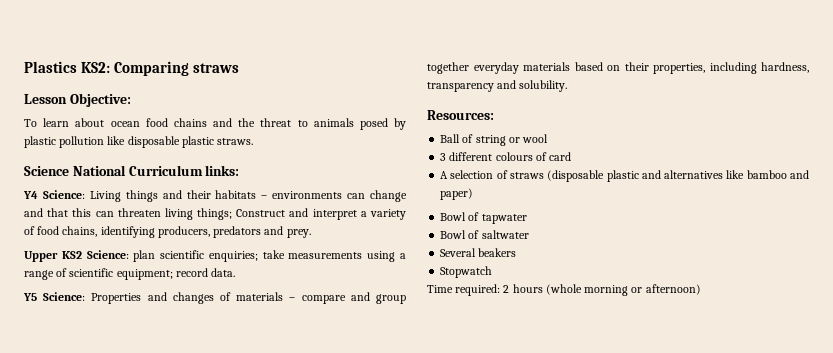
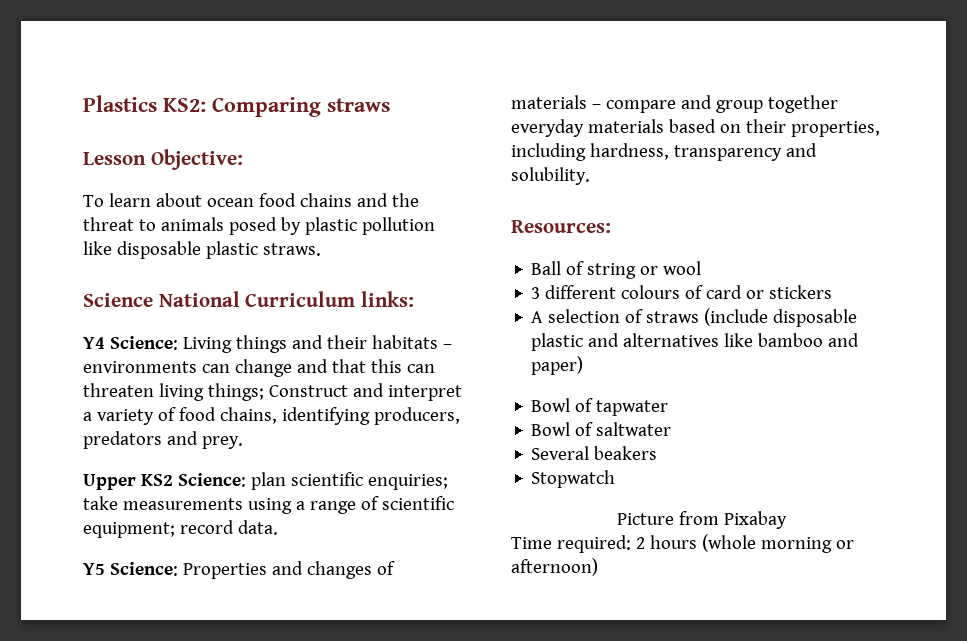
- 3 different colours of card
+ 3 different colours of card or stickers
- A selection of straws (disposable plastic and alternatives like bamboo and paper)
+ A selection of straws (include disposable plastic and alternatives like bamboo and paper)
+ Picture from Pixabay

